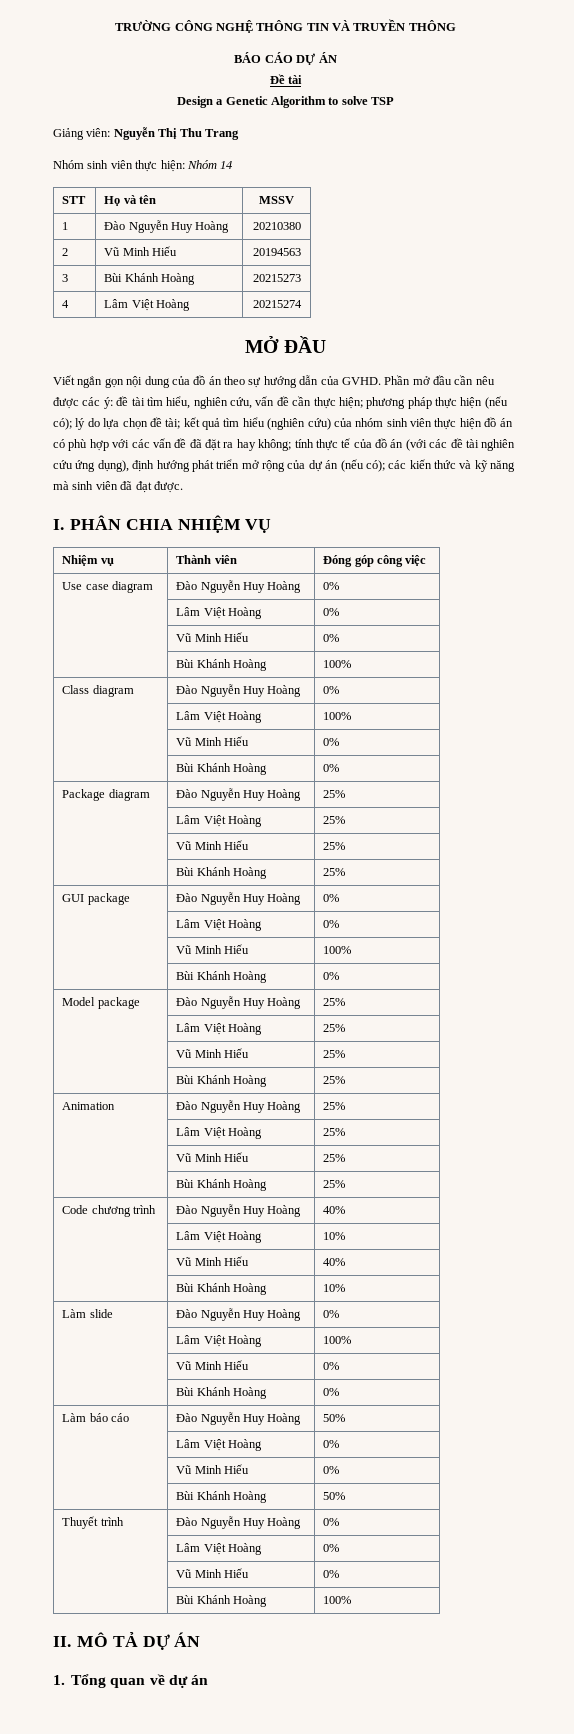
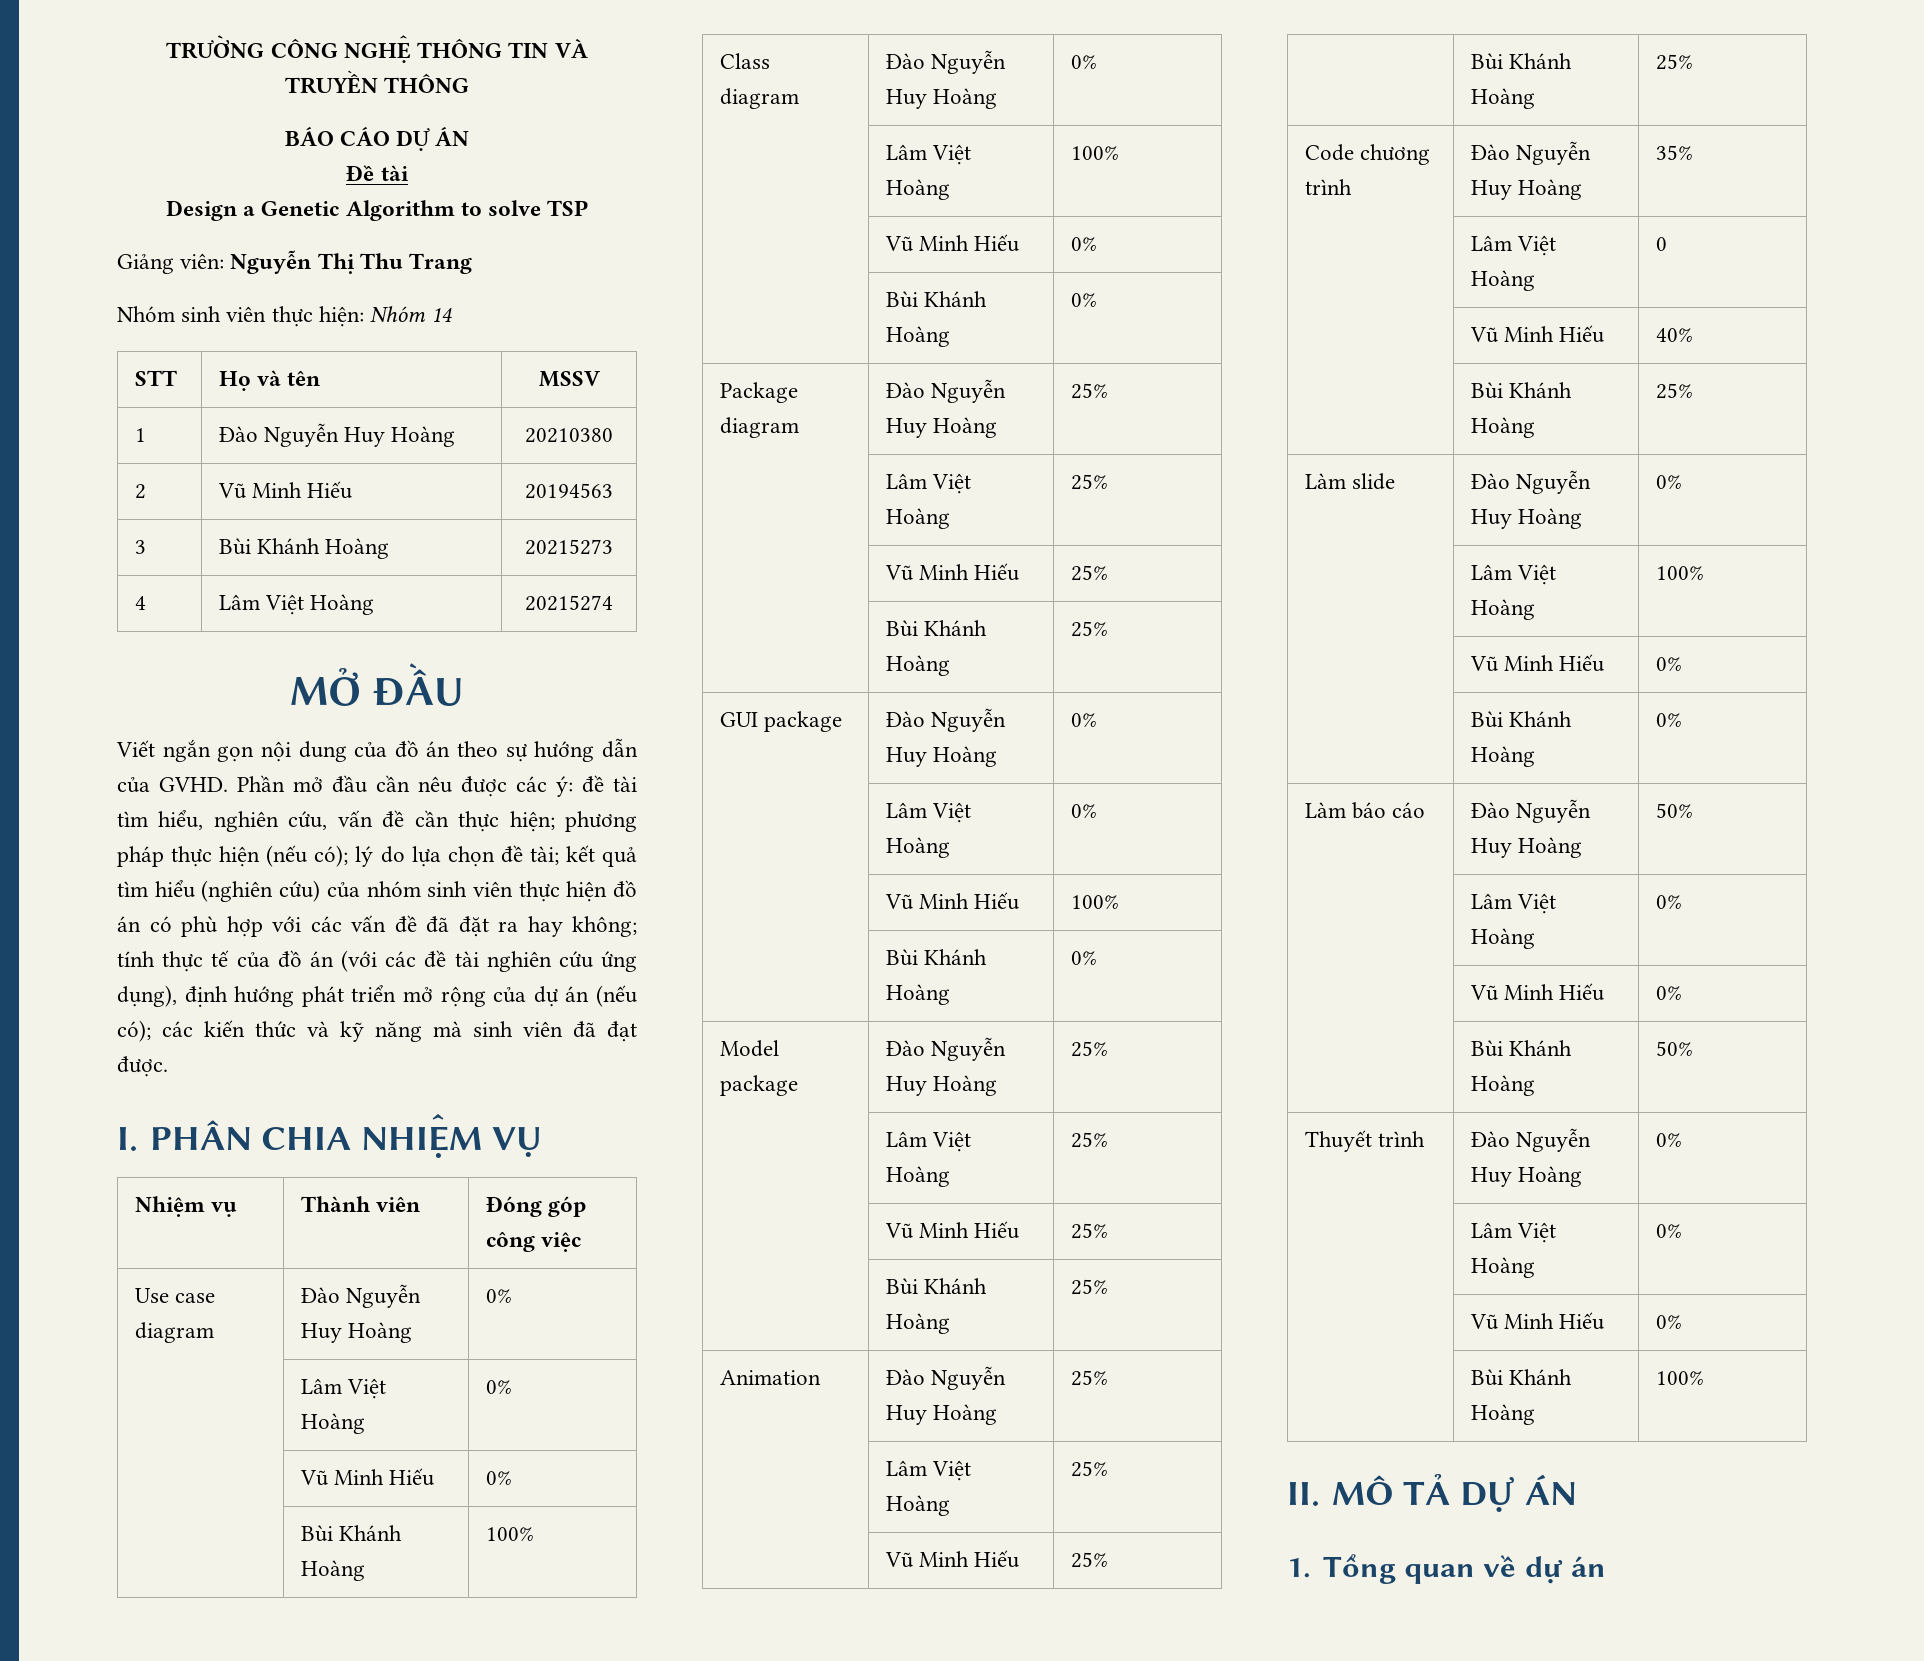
- Code chương trình | Đào Nguyễn Huy Hoàng | 40%
- | Lâm Việt Hoàng | 10%
+ Code chương trình | Đào Nguyễn Huy Hoàng | 35%
+ | Lâm Việt Hoàng | 0
  | Vũ Minh Hiếu | 40%
- | Bùi Khánh Hoàng | 10%
+ | Bùi Khánh Hoàng | 25%

